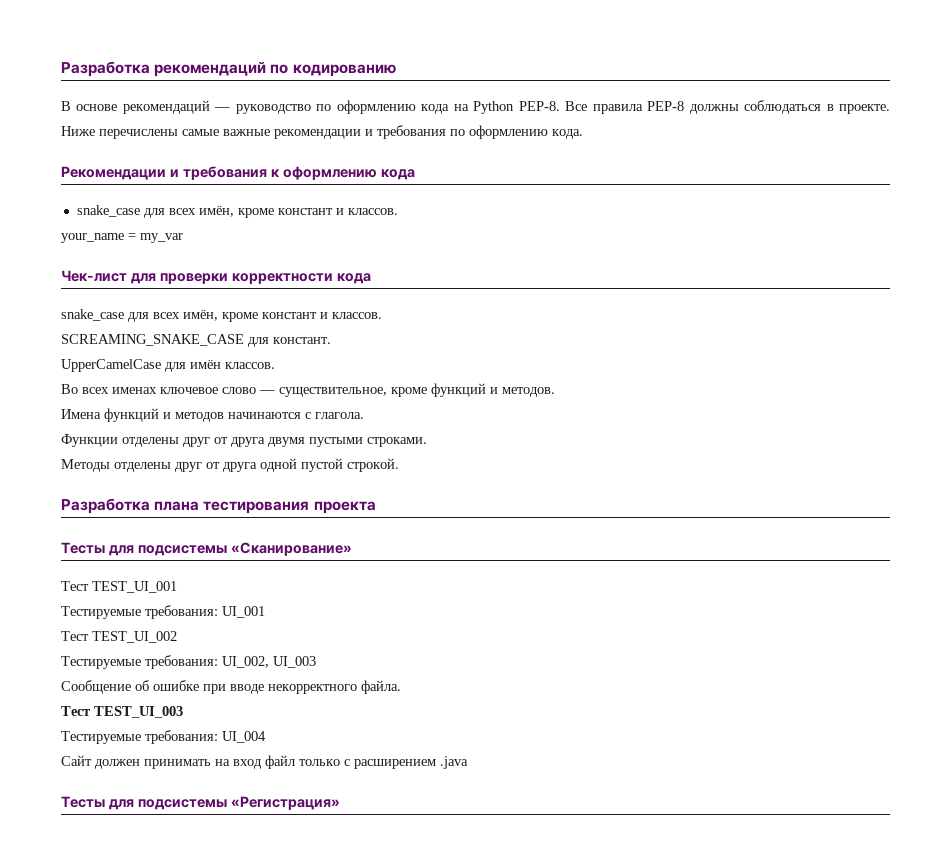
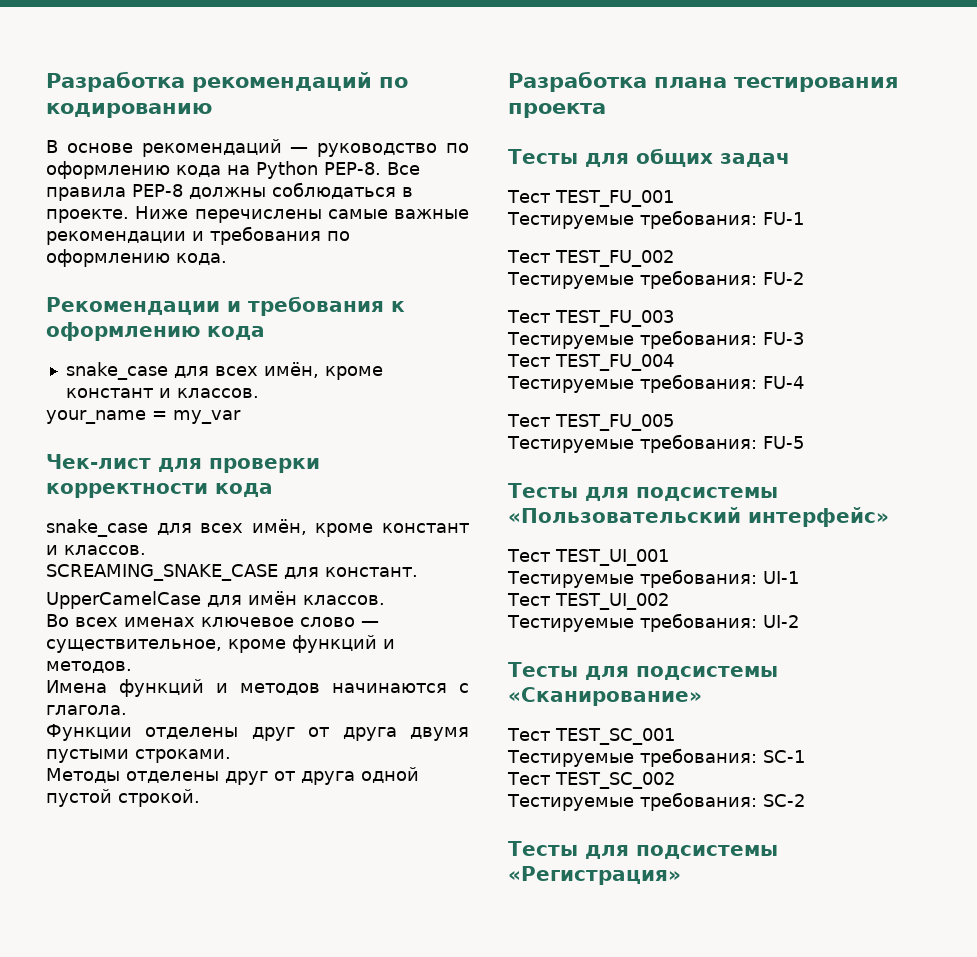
- Тесты для подсистемы «Сканирование»
+ Тесты для общих задач
+ Тест TEST_FU_001
+ Тестируемые требования: FU-1
+ Тест TEST_FU_002
+ Тестируемые требования: FU-2
+ Тест TEST_FU_003
+ Тестируемые требования: FU-3
+ Тест TEST_FU_004
+ Тестируемые требования: FU-4
+ Тест TEST_FU_005
+ Тестируемые требования: FU-5
+ Тесты для подсистемы «Пользовательский интерфейс»
- Тестируемые требования: UI_001
+ Тестируемые требования: UI-1
- Тестируемые требования: UI_002, UI_003
- Сообщение об ошибке при вводе некорректного файла.
- Тест TEST_UI_003
- Тестируемые требования: UI_004
- Сайт должен принимать на вход файл только с расширением .java
+ Тестируемые требования: UI-2
+ Тесты для подсистемы «Сканирование»
+ Тест TEST_SC_001
+ Тестируемые требования: SC-1
+ Тест TEST_SC_002
+ Тестируемые требования: SC-2

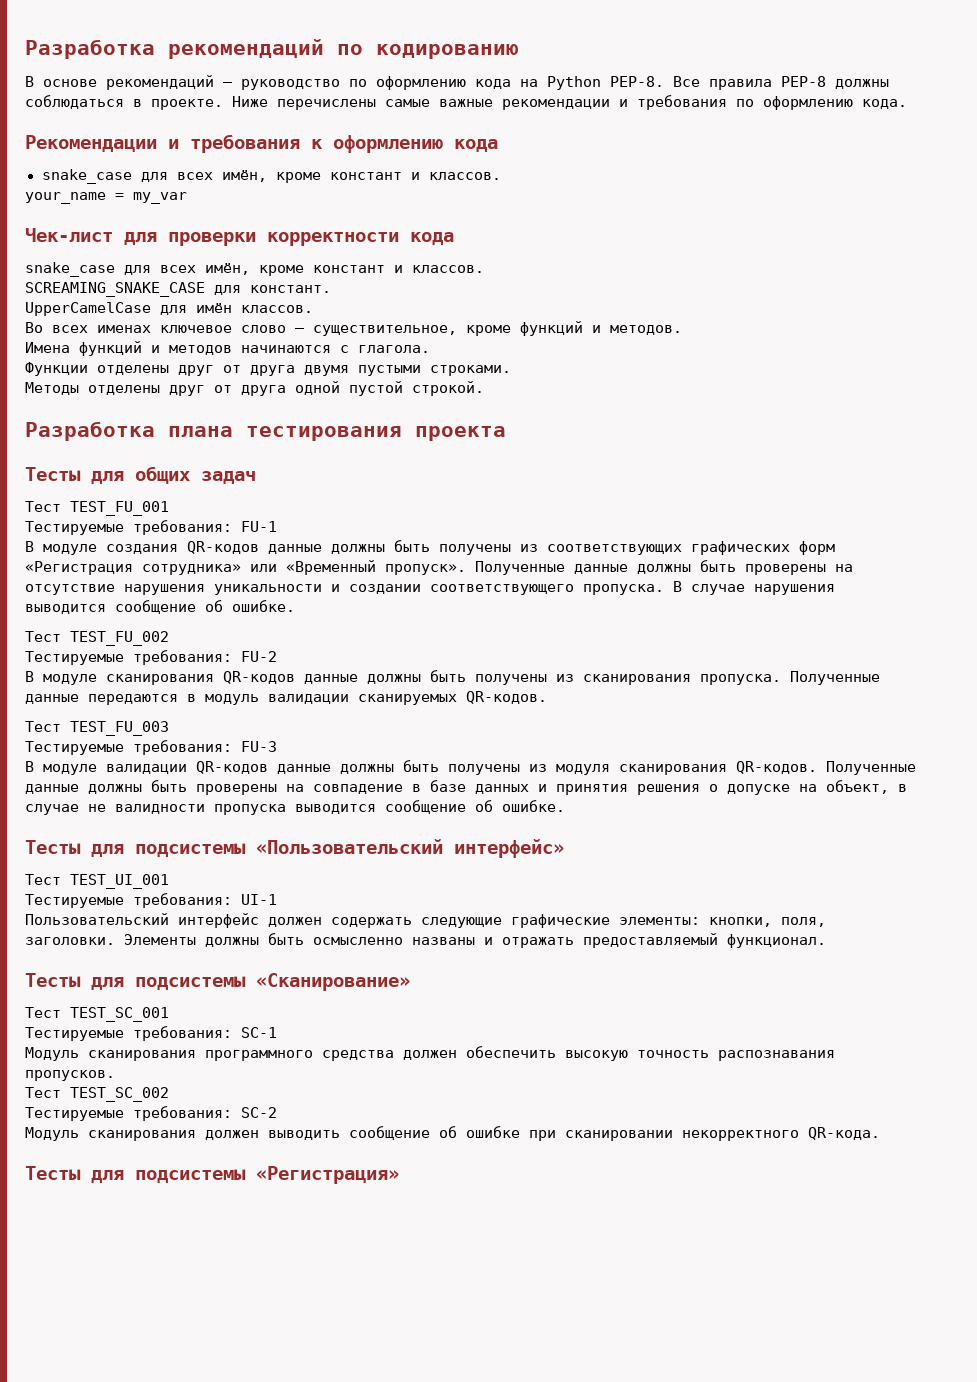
+ В модуле создания QR-кодов данные должны быть получены из соответствующих графических форм «Регистрация сотрудника» или «Временный пропуск». Полученные данные должны быть проверены на отсутствие нарушения уникальности и создании соответствующего пропуска. В случае нарушения выводится сообщение об ошибке.
+ В модуле сканирования QR-кодов данные должны быть получены из сканирования пропуска. Полученные данные передаются в модуль валидации сканируемых QR-кодов.
- Тест TEST_FU_004
- Тестируемые требования: FU-4
- Тест TEST_FU_005
- Тестируемые требования: FU-5
+ В модуле валидации QR-кодов данные должны быть получены из модуля сканирования QR-кодов. Полученные данные должны быть проверены на совпадение в базе данных и принятия решения о допуске на объект, в случае не валидности пропуска выводится сообщение об ошибке.
- Тест TEST_UI_002
- Тестируемые требования: UI-2
+ Пользовательский интерфейс должен содержать следующие графические элементы: кнопки, поля, заголовки. Элементы должны быть осмысленно названы и отражать предоставляемый функционал.
+ Модуль сканирования программного средства должен обеспечить высокую точность распознавания пропусков.
+ Модуль сканирования должен выводить сообщение об ошибке при сканировании некорректного QR-кода.

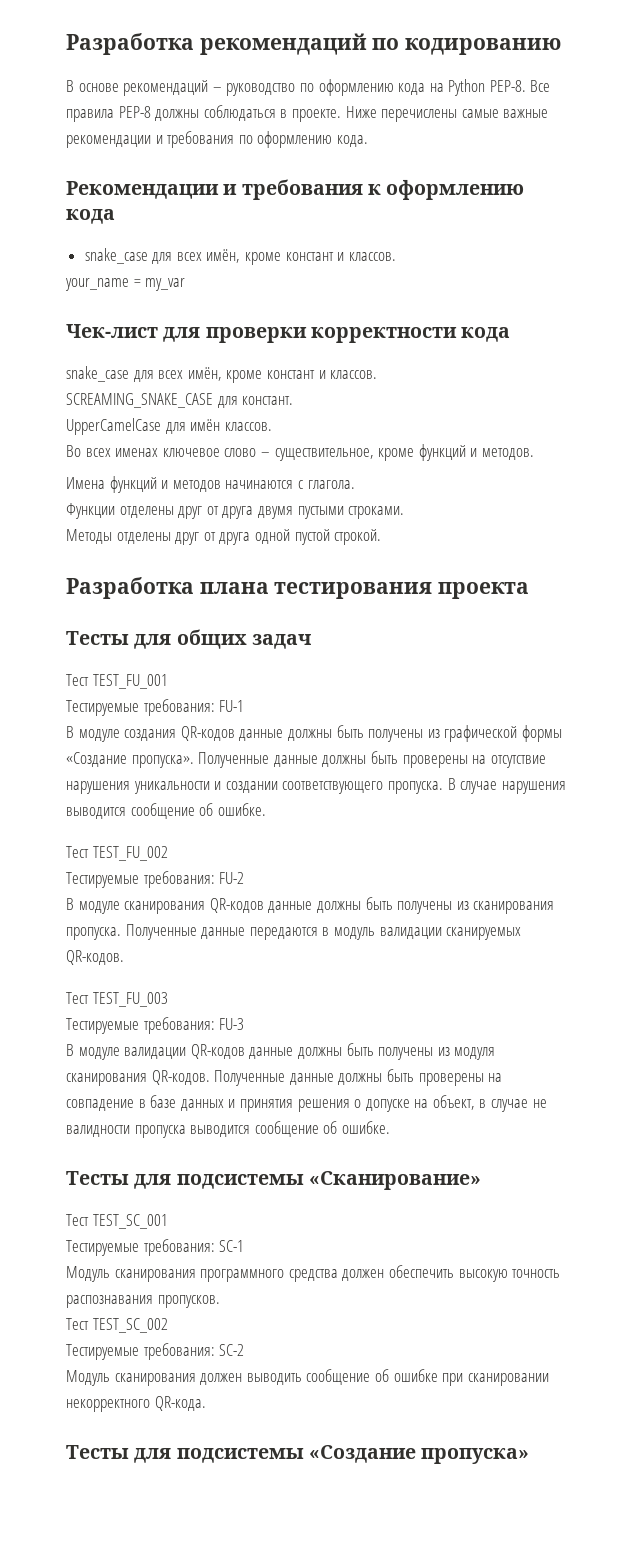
- В основе рекомендаций — руководство по оформлению кода на Python PEP-8.
+ В основе рекомендаций – руководство по оформлению кода на Python PEP-8.
- Во всех именах ключевое слово — существительное, кроме функций и методов.
+ Во всех именах ключевое слово – существительное, кроме функций и методов.
- В модуле создания QR-кодов данные должны быть получены из соответствующих графических форм «Регистрация сотрудника» или «Временный пропуск».
+ В модуле создания QR-кодов данные должны быть получены из графической формы «Создание пропуска».
- Тесты для подсистемы «Пользовательский интерфейс»
- Тест TEST_UI_001
- Тестируемые требования: UI-1
- Пользовательский интерфейс должен содержать следующие графические элементы: кнопки, поля, заголовки. Элементы должны быть осмысленно названы и отражать предоставляемый функционал.
- Тесты для подсистемы «Регистрация»
+ Тесты для подсистемы «Создание пропуска»

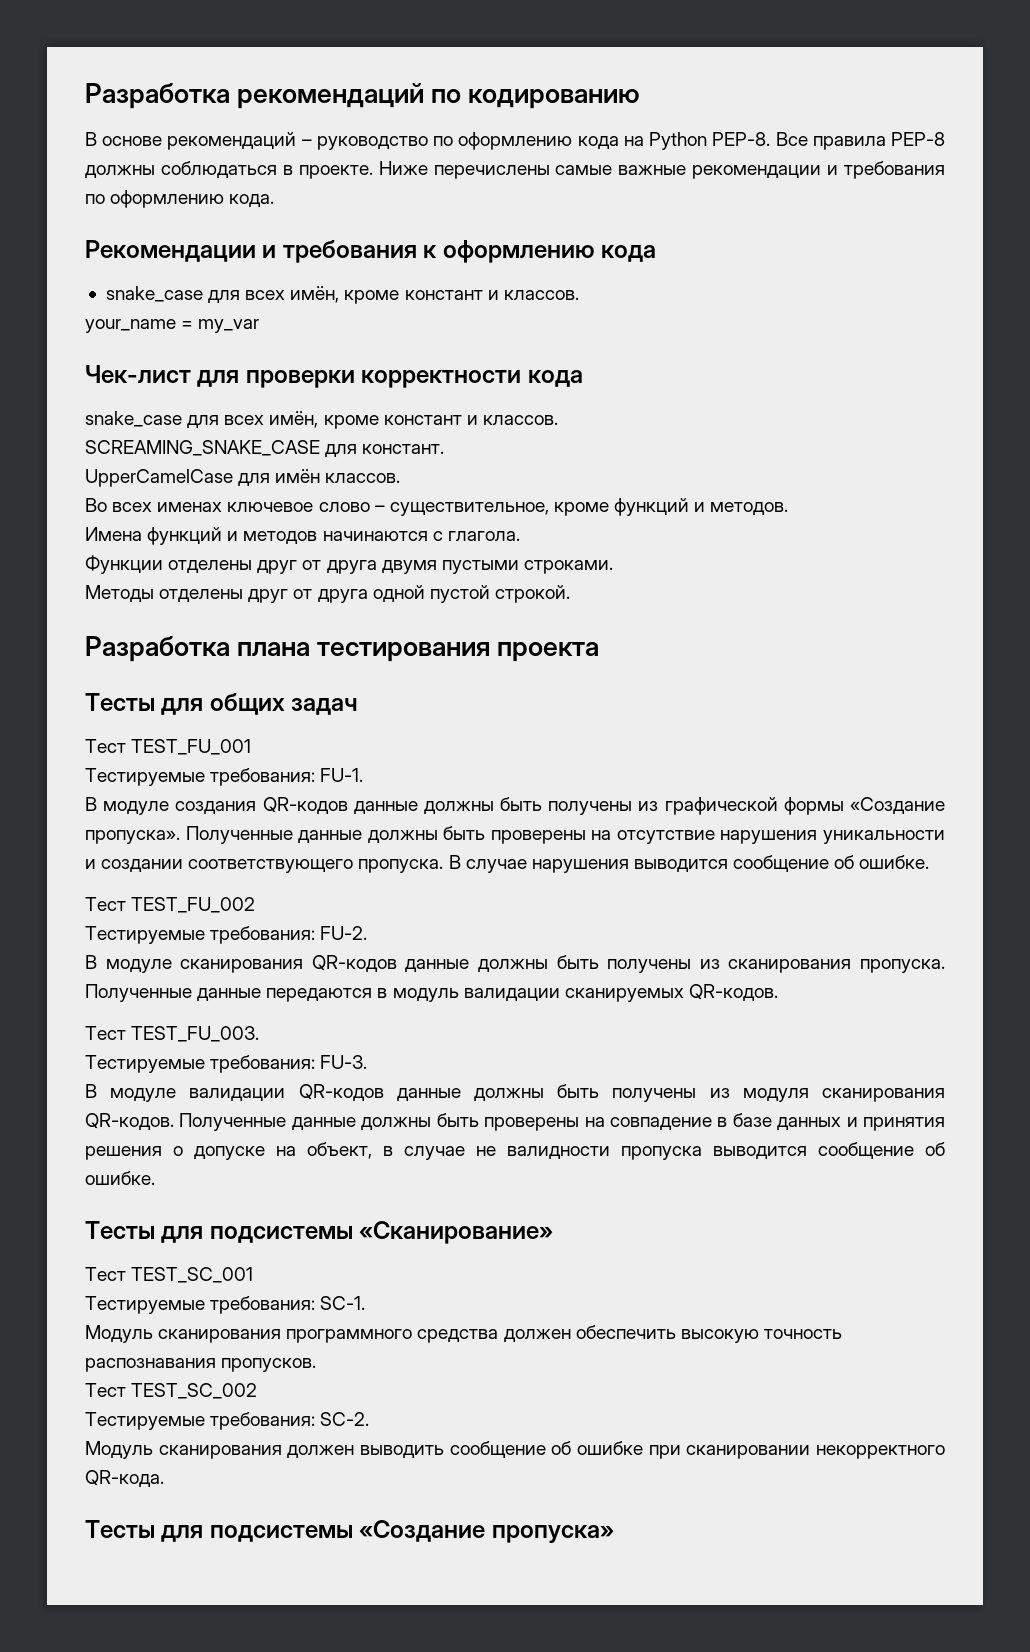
- Тестируемые требования: FU-1
+ Тестируемые требования: FU-1.
- Тестируемые требования: FU-2
+ Тестируемые требования: FU-2.
- Тест TEST_FU_003
- Тестируемые требования: FU-3
+ Тест TEST_FU_003.
+ Тестируемые требования: FU-3.
- Тестируемые требования: SC-1
+ Тестируемые требования: SC-1.
- Тестируемые требования: SC-2
+ Тестируемые требования: SC-2.

